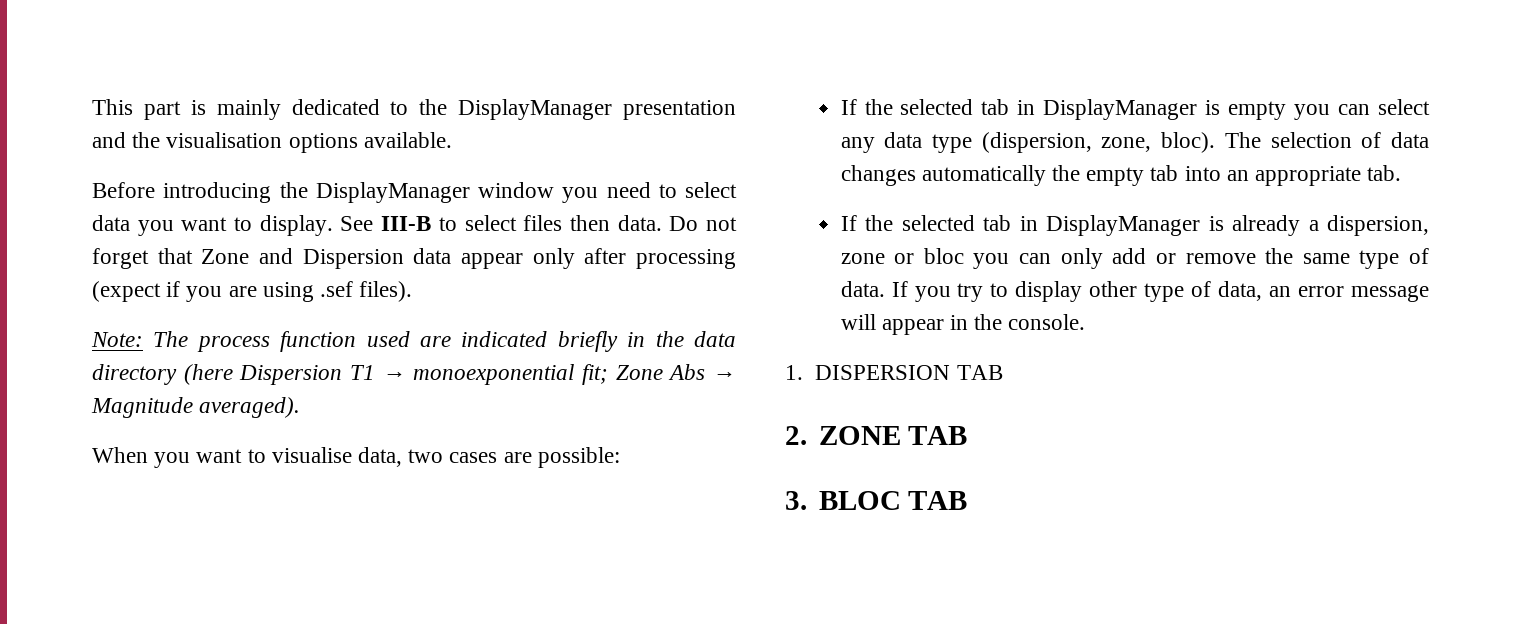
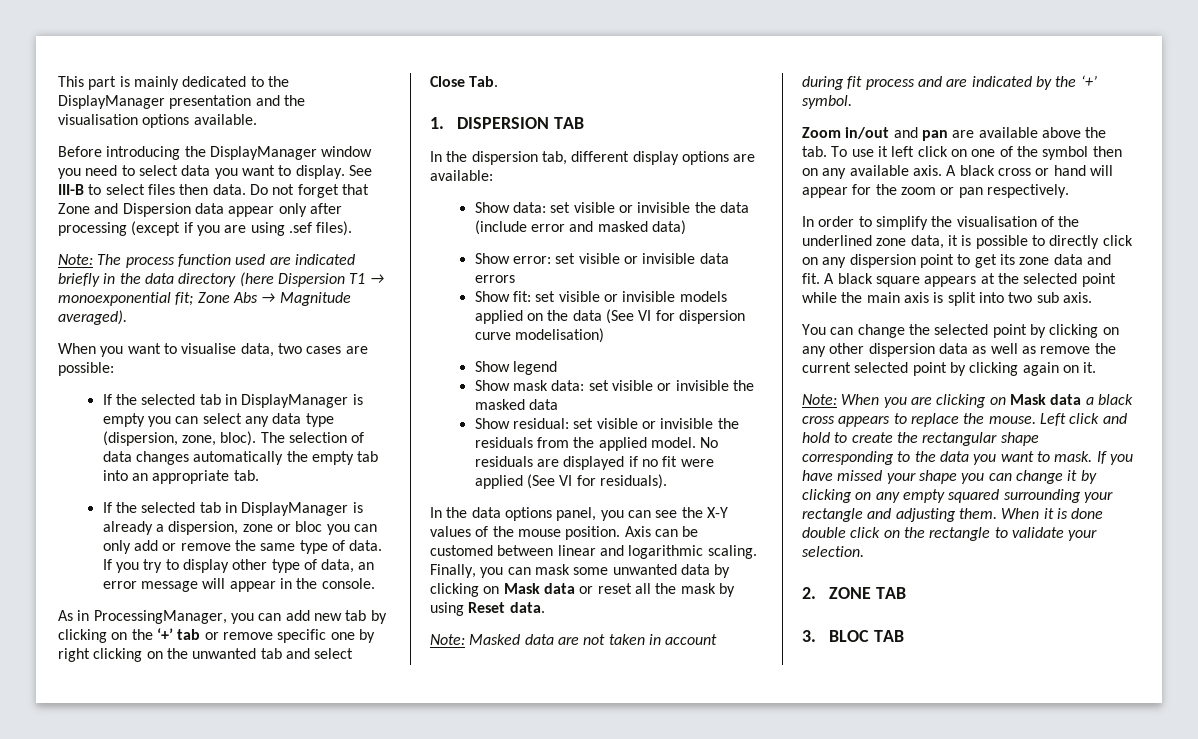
- Do not forget that Zone and Dispersion data appear only after processing (expect if you are using .sef files).
+ Do not forget that Zone and Dispersion data appear only after processing (except if you are using .sef files).
+ As in ProcessingManager, you can add new tab by clicking on the ‘+’ tab or remove specific one by right clicking on the unwanted tab and select Close Tab.
  1. DISPERSION TAB
+ In the dispersion tab, different display options are available:
+ Show data: set visible or invisible the data (include error and masked data)
+ Show error: set visible or invisible data errors
+ Show fit: set visible or invisible models applied on the data (See VI for dispersion curve modelisation)
+ Show legend
+ Show mask data: set visible or invisible the masked data
+ Show residual: set visible or invisible the residuals from the applied model. No residuals are displayed if no fit were applied (See VI for residuals).
+ In the data options panel, you can see the X-Y values of the mouse position. Axis can be customed between linear and logarithmic scaling. Finally, you can mask some unwanted data by clicking on Mask data or reset all the mask by using Reset data.
+ Note: Masked data are not taken in account during fit process and are indicated by the ‘+’ symbol.
+ Zoom in/out and pan are available above the tab. To use it left click on one of the symbol then on any available axis. A black cross or hand will appear for the zoom or pan respectively.
+ In order to simplify the visualisation of the underlined zone data, it is possible to directly click on any dispersion point to get its zone data and fit. A black square appears at the selected point while the main axis is split into two sub axis.
+ You can change the selected point by clicking on any other dispersion data as well as remove the current selected point by clicking again on it.
+ Note: When you are clicking on Mask data a black cross appears to replace the mouse. Left click and hold to create the rectangular shape corresponding to the data you want to mask. If you have missed your shape you can change it by clicking on any empty squared surrounding your rectangle and adjusting them. When it is done double click on the rectangle to validate your selection.

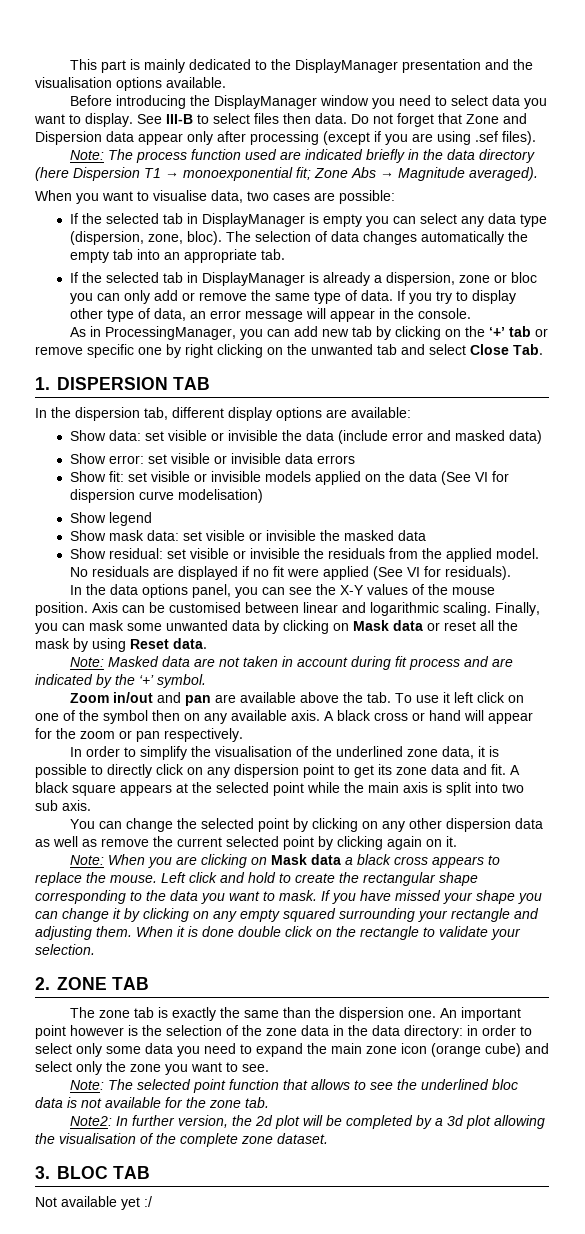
- Axis can be customed between linear and logarithmic scaling.
+ Axis can be customised between linear and logarithmic scaling.
+ The zone tab is exactly the same than the dispersion one. An important point however is the selection of the zone data in the data directory: in order to select only some data you need to expand the main zone icon (orange cube) and select only the zone you want to see.
+ Note: The selected point function that allows to see the underlined bloc data is not available for the zone tab.
+ Note2: In further version, the 2d plot will be completed by a 3d plot allowing the visualisation of the complete zone dataset.
+ Not available yet :/

